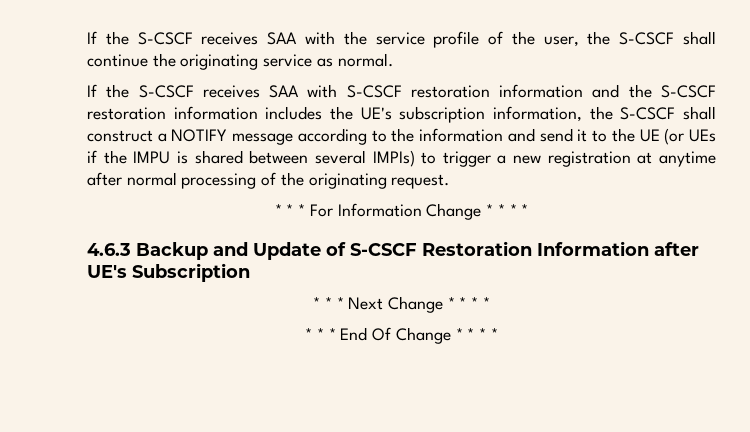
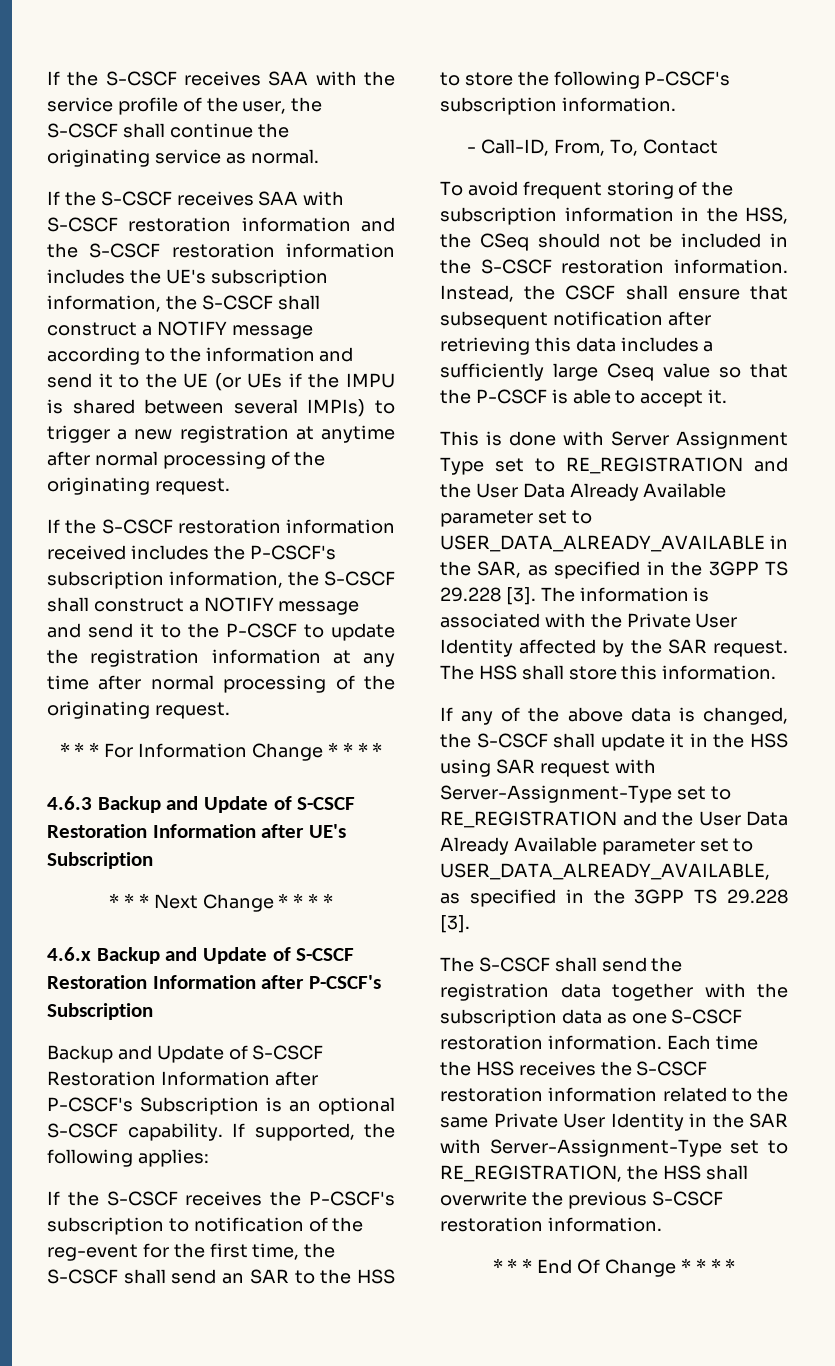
+ If the S-CSCF restoration information received includes the P-CSCF's subscription information, the S-CSCF shall construct a NOTIFY message and send it to the P-CSCF to update the registration information at any time after normal processing of the originating request.
+ 4.6.x Backup and Update of S-CSCF Restoration Information after P-CSCF's Subscription
+ Backup and Update of S-CSCF Restoration Information after P-CSCF's Subscription is an optional S-CSCF capability. If supported, the following applies:
+ If the S-CSCF receives the P-CSCF's subscription to notification of the reg-event for the first time, the S-CSCF shall send an SAR to the HSS to store the following P-CSCF's subscription information.
+ - Call-ID, From, To, Contact
+ To avoid frequent storing of the subscription information in the HSS, the CSeq should not be included in the S-CSCF restoration information. Instead, the CSCF shall ensure that subsequent notification after retrieving this data includes a sufficiently large Cseq value so that the P-CSCF is able to accept it.
+ This is done with Server Assignment Type set to RE_REGISTRATION and the User Data Already Available parameter set to USER_DATA_ALREADY_AVAILABLE in the SAR, as specified in the 3GPP TS 29.228 [3]. The information is associated with the Private User Identity affected by the SAR request. The HSS shall store this information.
+ If any of the above data is changed, the S-CSCF shall update it in the HSS using SAR request with Server-Assignment-Type set to RE_REGISTRATION and the User Data Already Available parameter set to USER_DATA_ALREADY_AVAILABLE, as specified in the 3GPP TS 29.228 [3].
+ The S-CSCF shall send the registration data together with the subscription data as one S-CSCF restoration information. Each time the HSS receives the S-CSCF restoration information related to the same Private User Identity in the SAR with Server-Assignment-Type set to RE_REGISTRATION, the HSS shall overwrite the previous S-CSCF restoration information.

